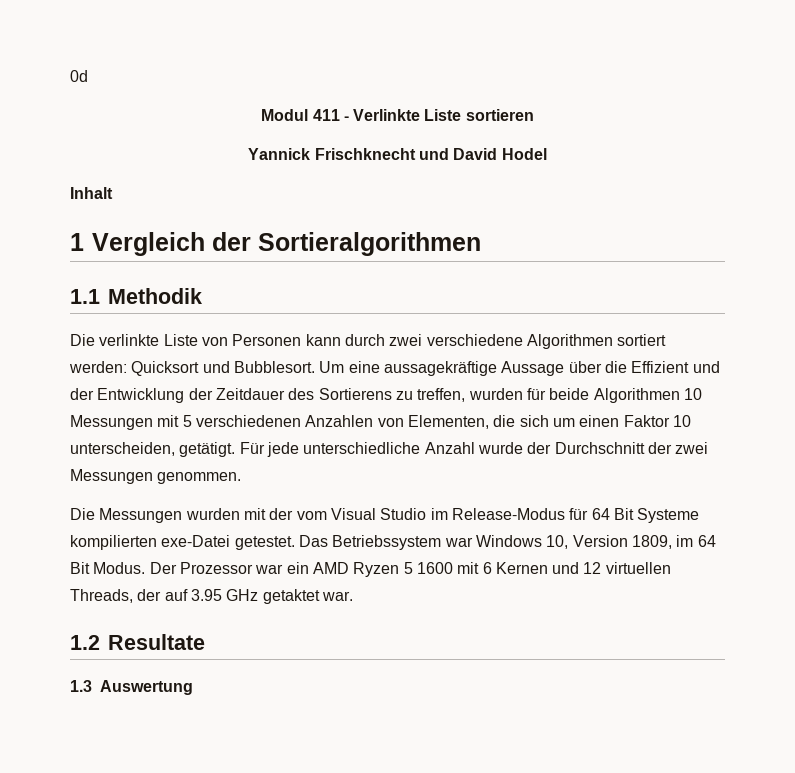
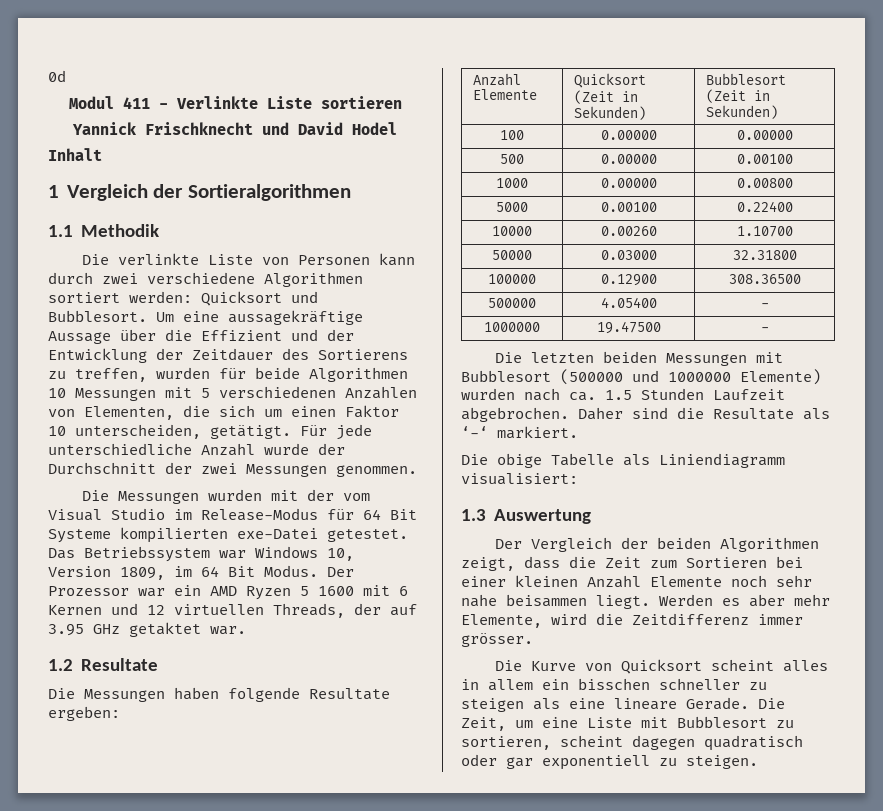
+ Die Messungen haben folgende Resultate ergeben:
+ Anzahl Elemente | Quicksort (Zeit in Sekunden) | Bubblesort (Zeit in Sekunden)
+ 100 | 0.00000 | 0.00000
+ 500 | 0.00000 | 0.00100
+ 1000 | 0.00000 | 0.00800
+ 5000 | 0.00100 | 0.22400
+ 10000 | 0.00260 | 1.10700
+ 50000 | 0.03000 | 32.31800
+ 100000 | 0.12900 | 308.36500
+ 500000 | 4.05400 | -
+ 1000000 | 19.47500 | -
+ Die letzten beiden Messungen mit Bubblesort (500000 und 1000000 Elemente) wurden nach ca. 1.5 Stunden Laufzeit abgebrochen. Daher sind die Resultate als ‘-‘ markiert.
+ Die obige Tabelle als Liniendiagramm visualisiert:
  1.3 Auswertung
+ Der Vergleich der beiden Algorithmen zeigt, dass die Zeit zum Sortieren bei einer kleinen Anzahl Elemente noch sehr nahe beisammen liegt. Werden es aber mehr Elemente, wird die Zeitdifferenz immer grösser.
+ Die Kurve von Quicksort scheint alles in allem ein bisschen schneller zu steigen als eine lineare Gerade. Die Zeit, um eine Liste mit Bubblesort zu sortieren, scheint dagegen quadratisch oder gar exponentiell zu steigen.

